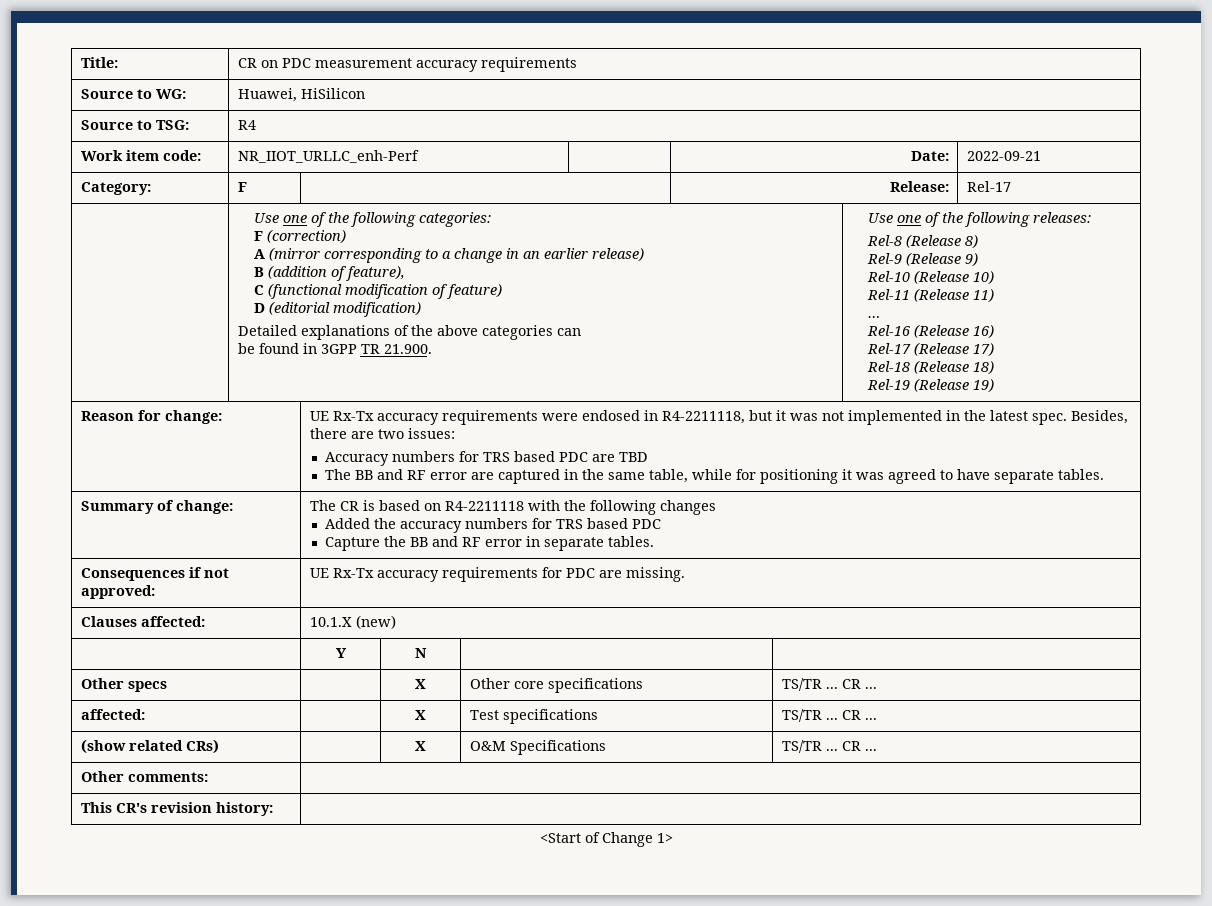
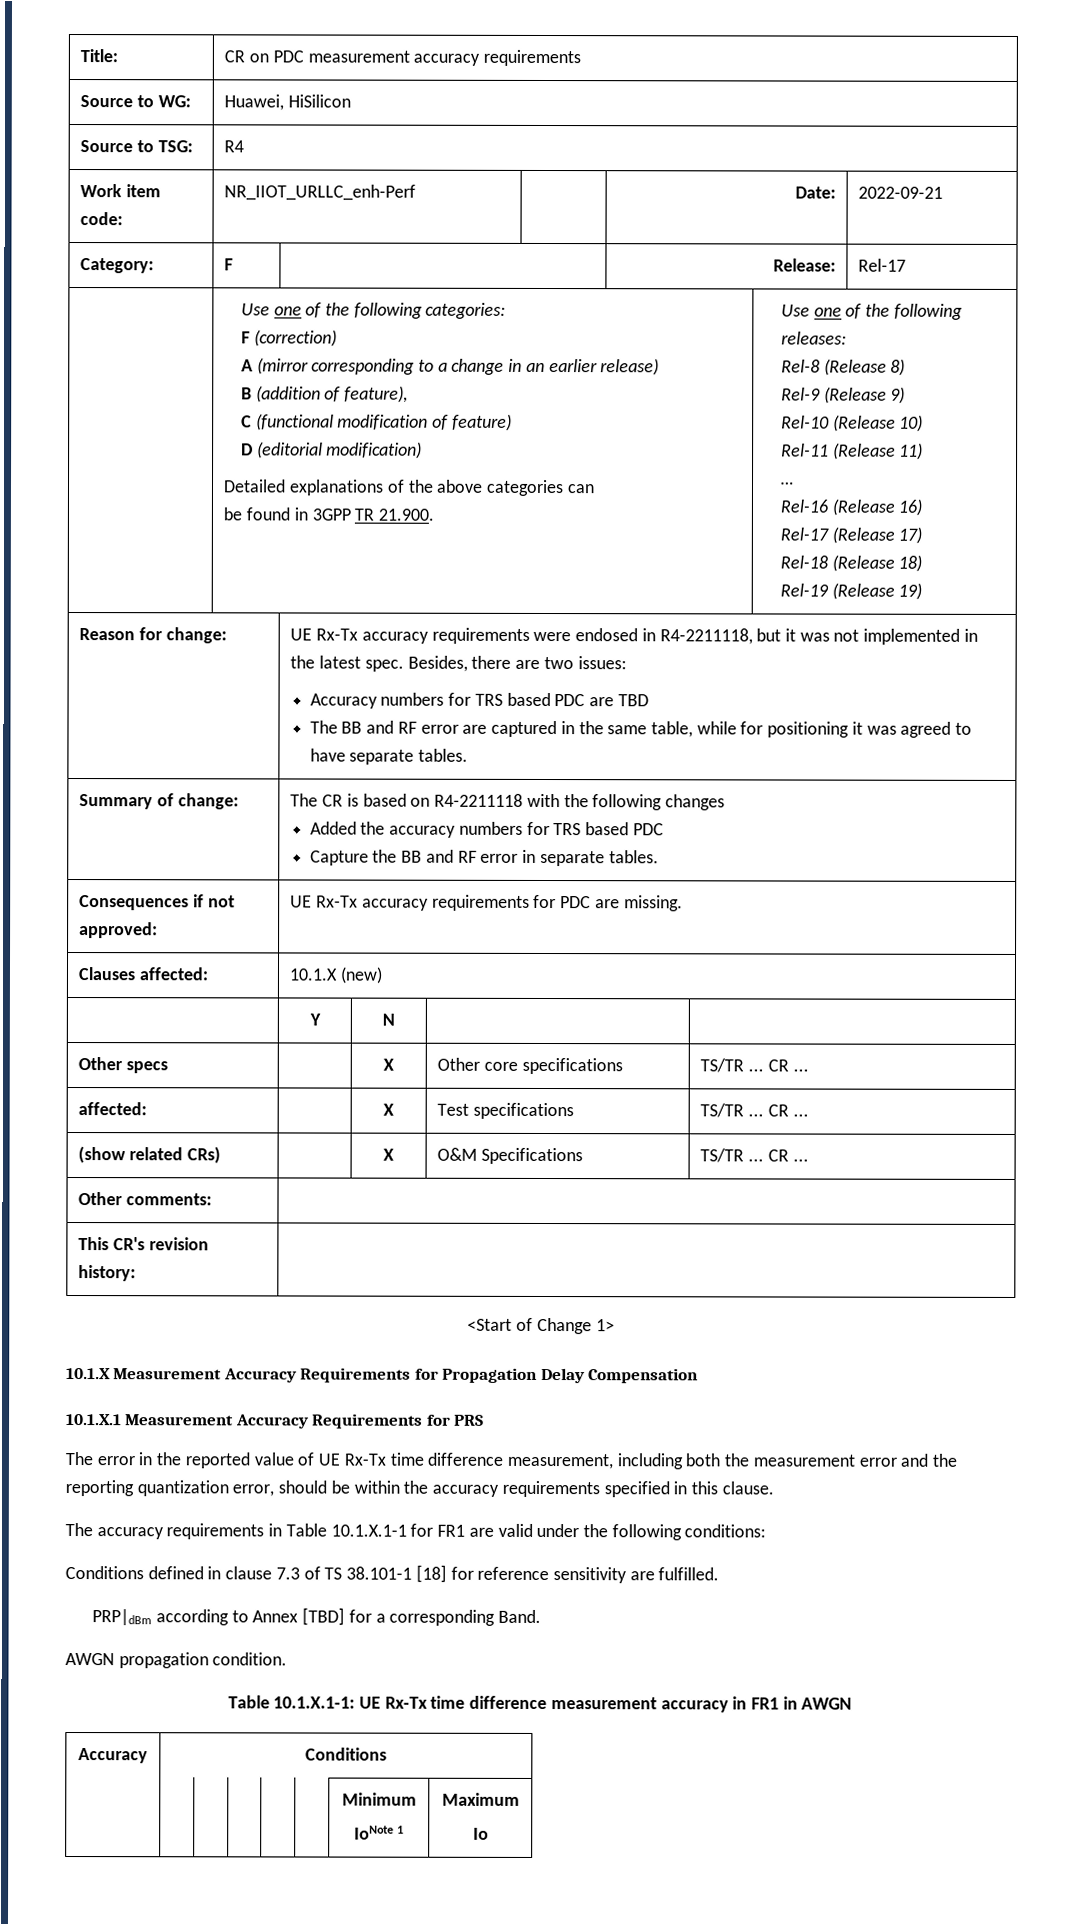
+ 10.1.X Measurement Accuracy Requirements for Propagation Delay Compensation
+ 10.1.X.1 Measurement Accuracy Requirements for PRS
+ The error in the reported value of UE Rx-Tx time difference measurement, including both the measurement error and the reporting quantization error, should be within the accuracy requirements specified in this clause.
+ The accuracy requirements in Table 10.1.X.1-1 for FR1 are valid under the following conditions:
+ Conditions defined in clause 7.3 of TS 38.101-1 [18] for reference sensitivity are fulfilled.
+ PRP|dBm according to Annex [TBD] for a corresponding Band.
+ AWGN propagation condition.
+ Table 10.1.X.1-1: UE Rx-Tx time difference measurement accuracy in FR1 in AWGN
+ Accuracy | Conditions
+ | | | | | | Minimum
+ IoNote 1 | Maximum
+ Io

